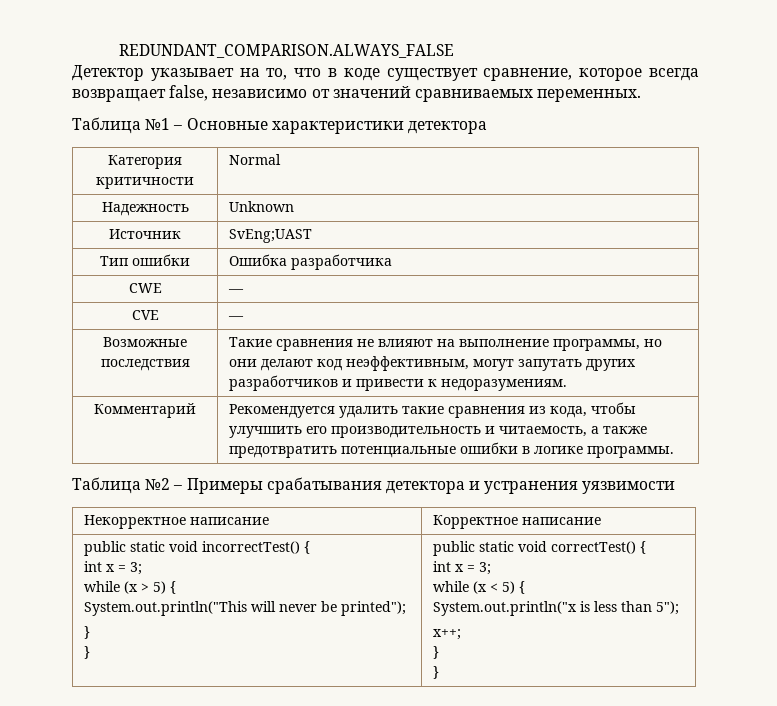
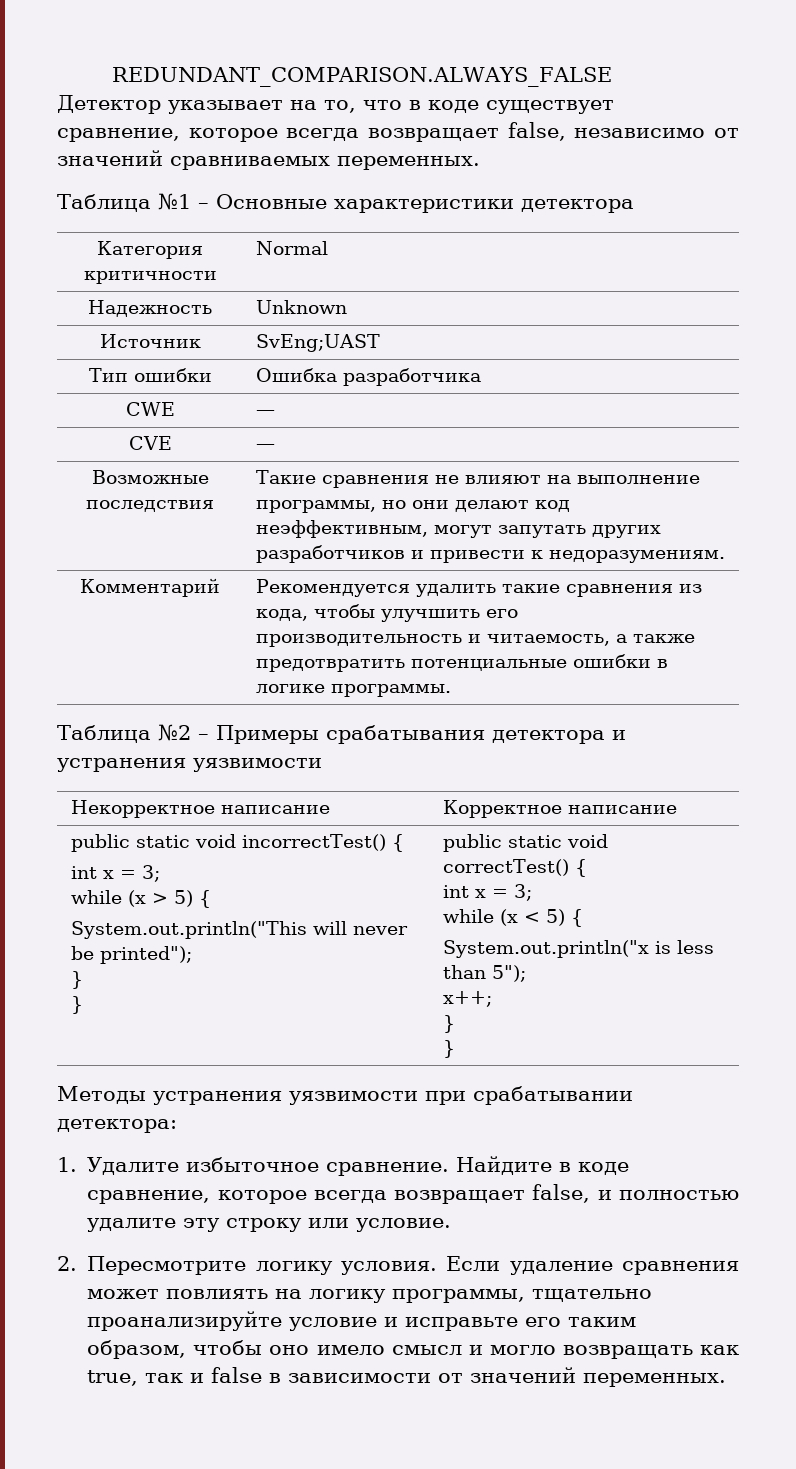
+ Методы устранения уязвимости при срабатывании детектора:
+ 1. Удалите избыточное сравнение. Найдите в коде сравнение, которое всегда возвращает false, и полностью удалите эту строку или условие.
+ 2. Пересмотрите логику условия. Если удаление сравнения может повлиять на логику программы, тщательно проанализируйте условие и исправьте его таким образом, чтобы оно имело смысл и могло возвращать как true, так и false в зависимости от значений переменных.

